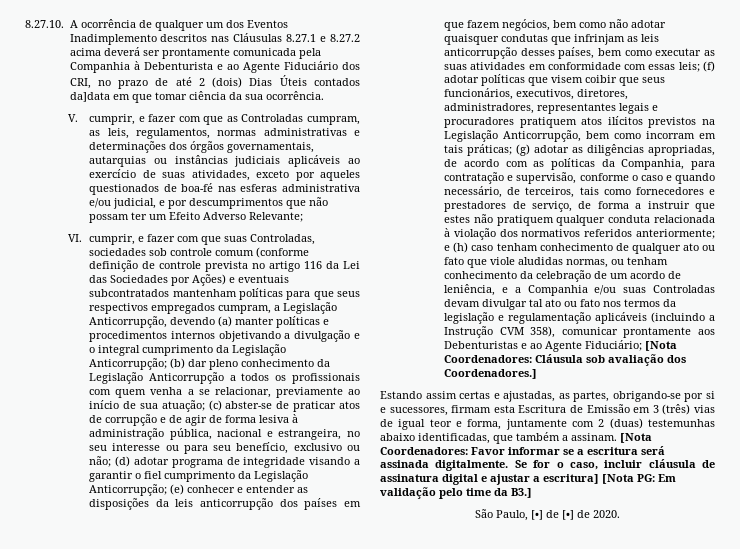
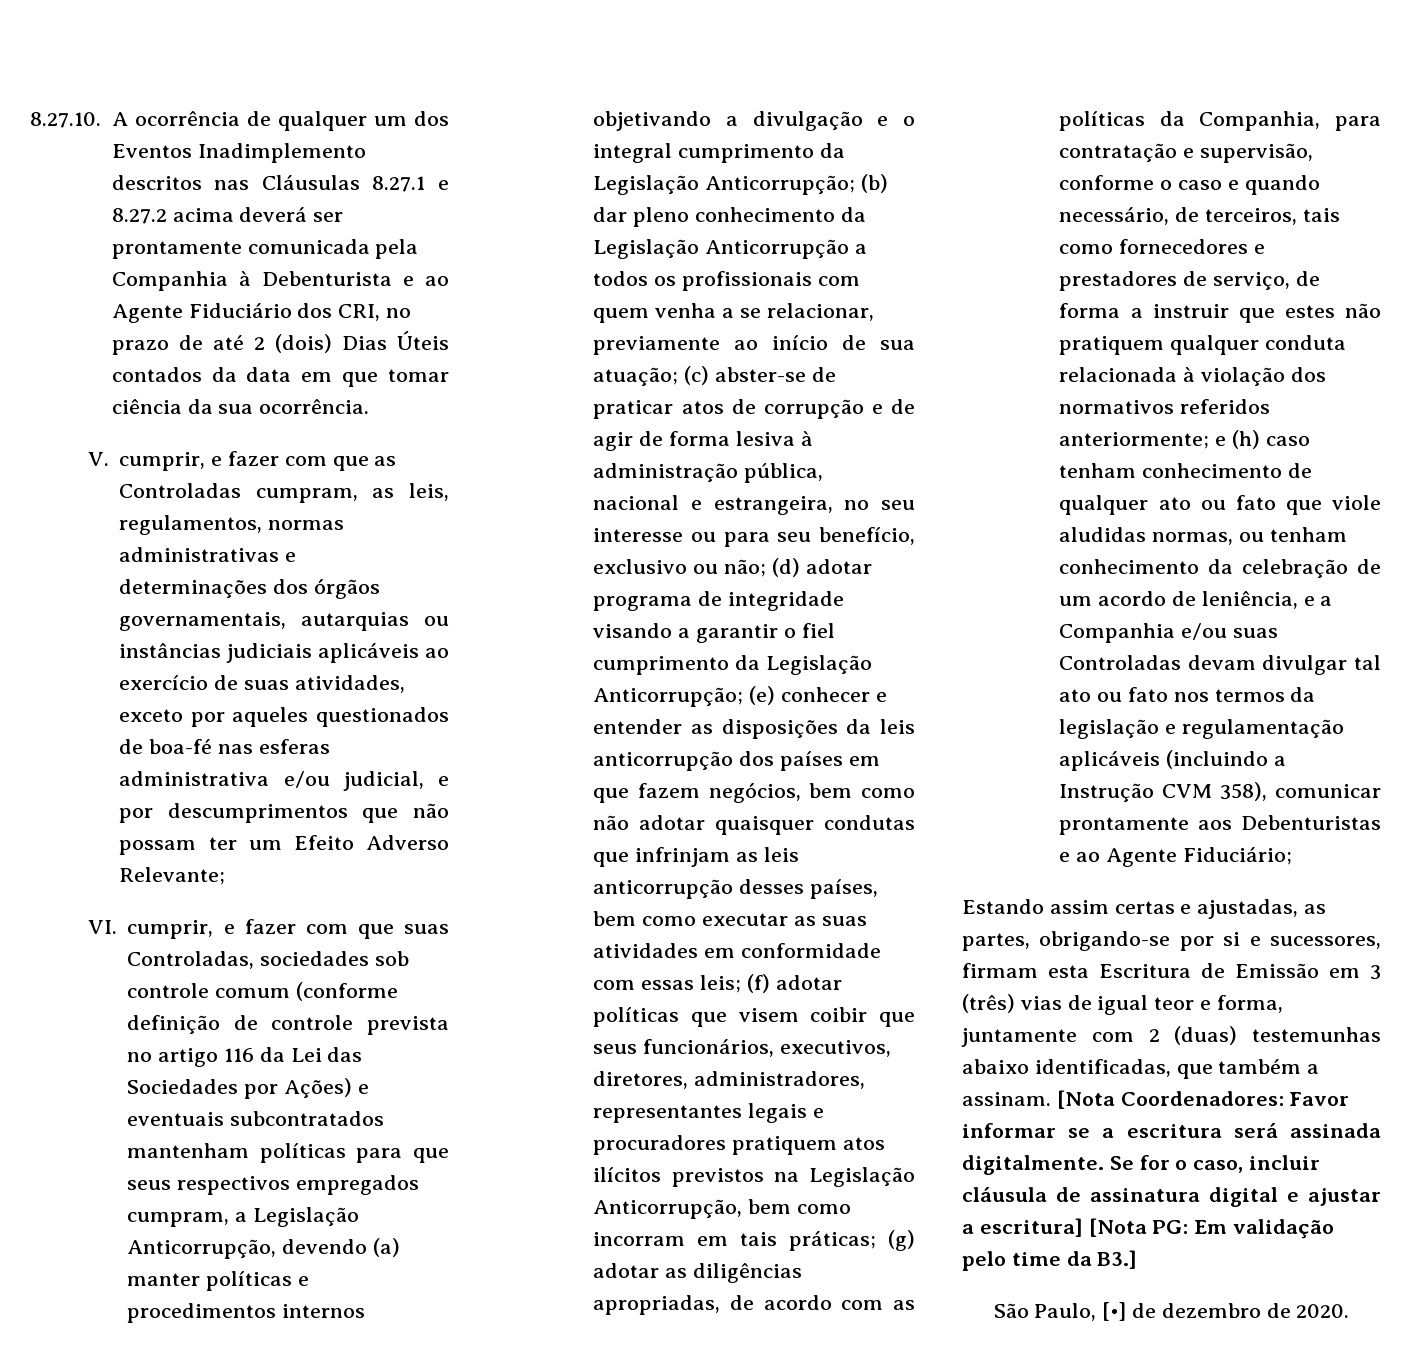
- 8.27.10. A ocorrência de qualquer um dos Eventos Inadimplemento descritos nas Cláusulas 8.27.1 e 8.27.2 acima deverá ser prontamente comunicada pela Companhia à Debenturista e ao Agente Fiduciário dos CRI, no prazo de até 2 (dois) Dias Úteis contados da]data em que tomar ciência da sua ocorrência.
+ 8.27.10. A ocorrência de qualquer um dos Eventos Inadimplemento descritos nas Cláusulas 8.27.1 e 8.27.2 acima deverá ser prontamente comunicada pela Companhia à Debenturista e ao Agente Fiduciário dos CRI, no prazo de até 2 (dois) Dias Úteis contados da data em que tomar ciência da sua ocorrência.
- [Nota Coordenadores: Cláusula sob avaliação dos Coordenadores.]
- São Paulo, [•] de [•] de 2020.
+ São Paulo, [•] de dezembro de 2020.

